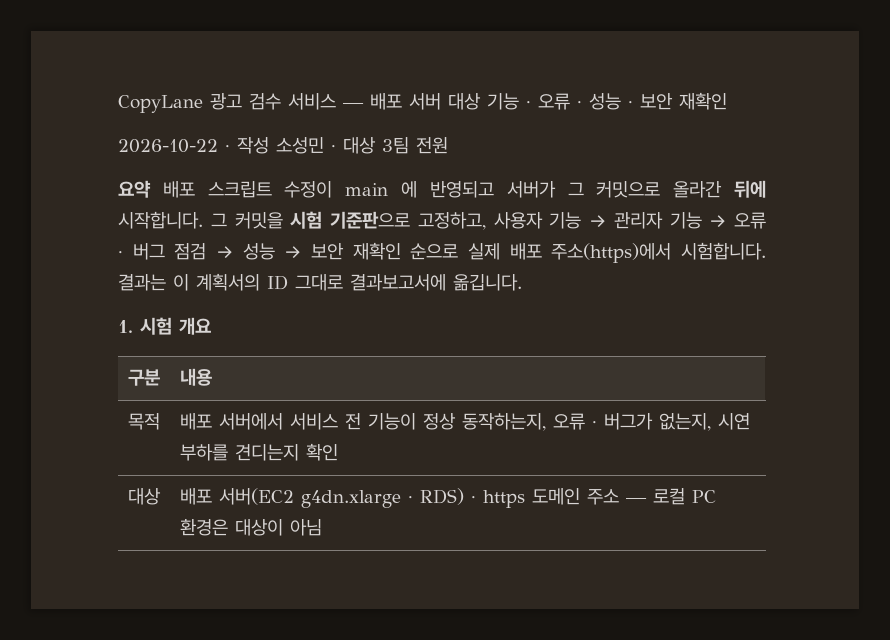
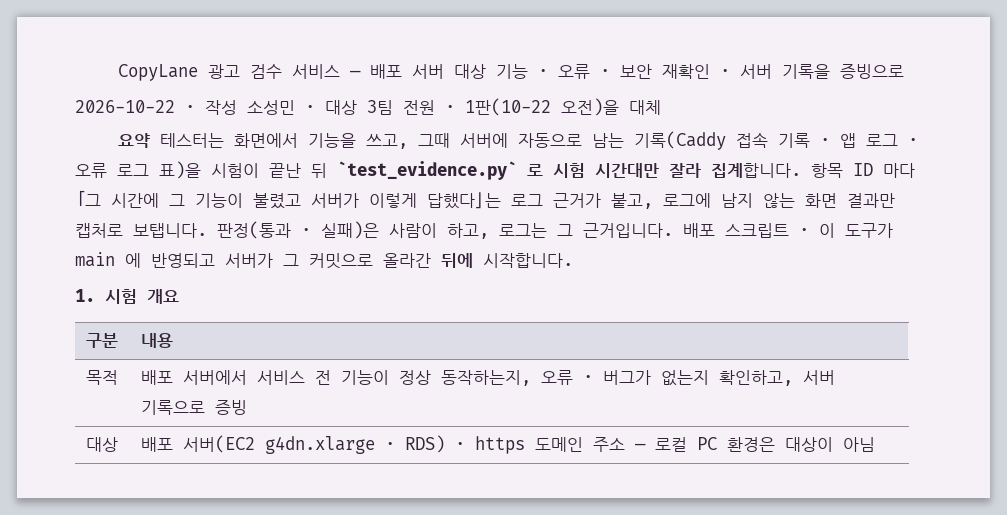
- CopyLane 광고 검수 서비스 — 배포 서버 대상 기능 · 오류 · 성능 · 보안 재확인
+ CopyLane 광고 검수 서비스 — 배포 서버 대상 기능 · 오류 · 보안 재확인 · 서버 기록을 증빙으로
- 2026-10-22 · 작성 소성민 · 대상 3팀 전원
- 요약 배포 스크립트 수정이 main 에 반영되고 서버가 그 커밋으로 올라간 뒤에 시작합니다. 그 커밋을 시험 기준판으로 고정하고, 사용자 기능 → 관리자 기능 → 오류 · 버그 점검 → 성능 → 보안 재확인 순으로 실제 배포 주소(https)에서 시험합니다. 결과는 이 계획서의 ID 그대로 결과보고서에 옮깁니다.
+ 2026-10-22 · 작성 소성민 · 대상 3팀 전원 · 1판(10-22 오전)을 대체
+ 요약 테스터는 화면에서 기능을 쓰고, 그때 서버에 자동으로 남는 기록(Caddy 접속 기록 · 앱 로그 · 오류 로그 표)을 시험이 끝난 뒤 `test_evidence.py` 로 시험 시간대만 잘라 집계합니다. 항목 ID 마다「그 시간에 그 기능이 불렸고 서버가 이렇게 답했다」는 로그 근거가 붙고, 로그에 남지 않는 화면 결과만 캡처로 보탭니다. 판정(통과 · 실패)은 사람이 하고, 로그는 그 근거입니다. 배포 스크립트 · 이 도구가 main 에 반영되고 서버가 그 커밋으로 올라간 뒤에 시작합니다.
- 목적 | 배포 서버에서 서비스 전 기능이 정상 동작하는지, 오류 · 버그가 없는지, 시연 부하를 견디는지 확인
+ 목적 | 배포 서버에서 서비스 전 기능이 정상 동작하는지, 오류 · 버그가 없는지 확인하고, 서버 기록으로 증빙

